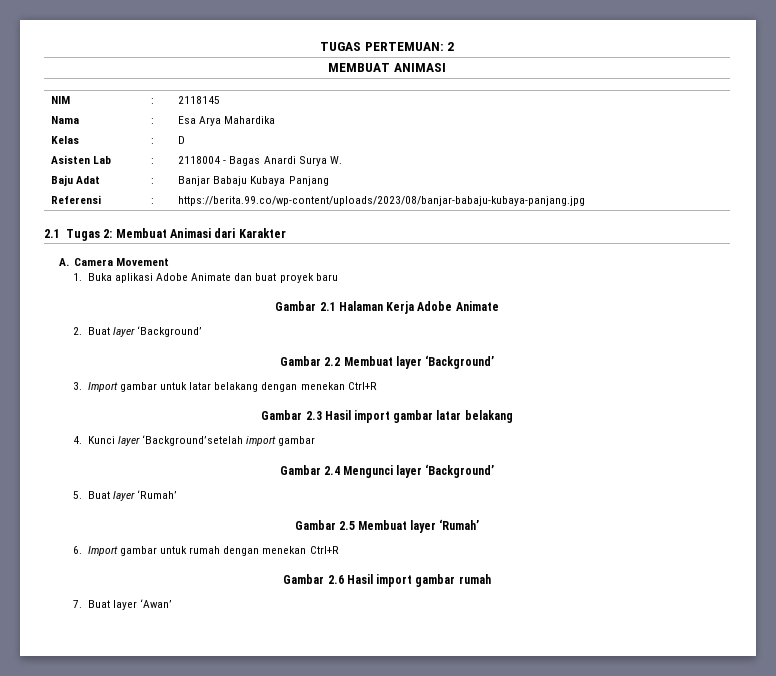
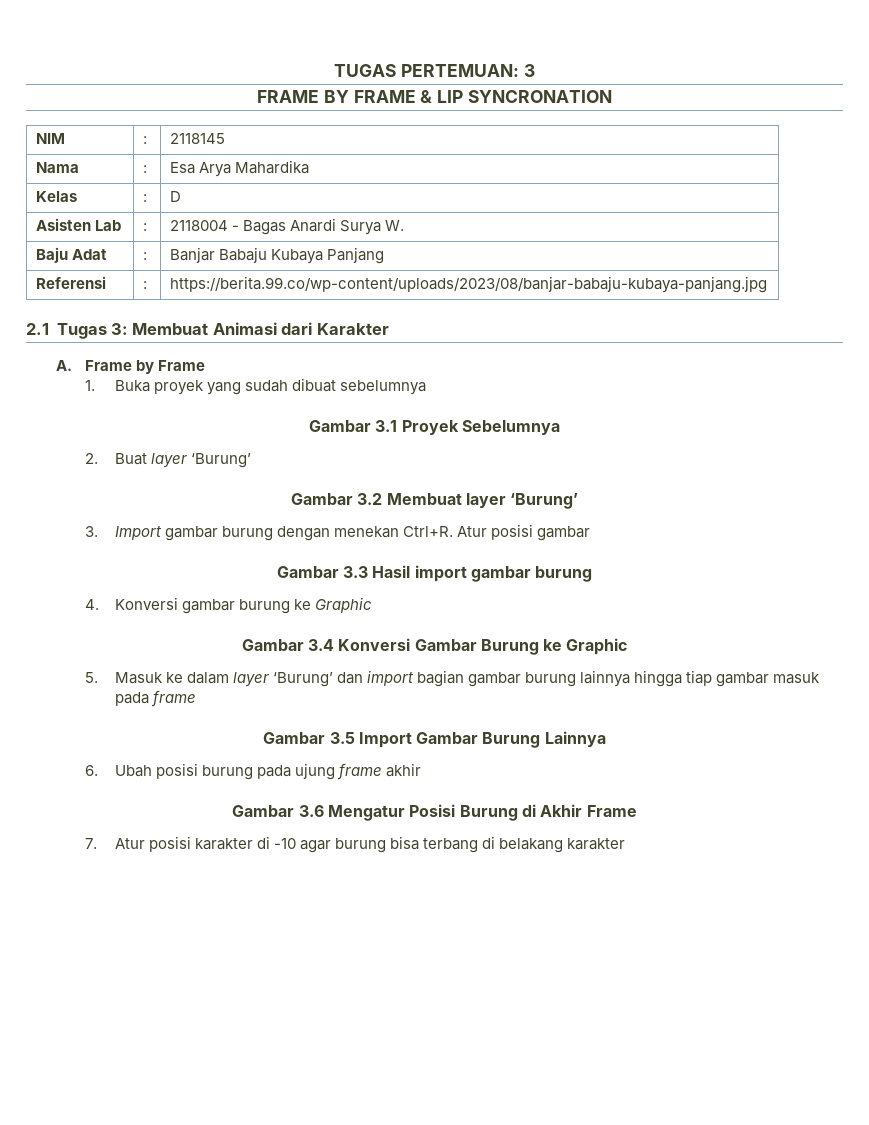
- TUGAS PERTEMUAN: 2
- MEMBUAT ANIMASI
+ TUGAS PERTEMUAN: 3
+ FRAME BY FRAME & LIP SYNCRONATION
- 2.1 Tugas 2: Membuat Animasi dari Karakter
+ 2.1 Tugas 3: Membuat Animasi dari Karakter
- A. Camera Movement
+ A. Frame by Frame
- 1. Buka aplikasi Adobe Animate dan buat proyek baru
- Gambar 2.1 Halaman Kerja Adobe Animate
+ 1. Buka proyek yang sudah dibuat sebelumnya
+ Gambar 3.1 Proyek Sebelumnya
- 2. Buat layer ‘Background’
- Gambar 2.2 Membuat layer ‘Background’
+ 2. Buat layer ‘Burung’
+ Gambar 3.2 Membuat layer ‘Burung’
- 3. Import gambar untuk latar belakang dengan menekan Ctrl+R
- Gambar 2.3 Hasil import gambar latar belakang
+ 3. Import gambar burung dengan menekan Ctrl+R. Atur posisi gambar
+ Gambar 3.3 Hasil import gambar burung
- 4. Kunci layer ‘Background’setelah import gambar
- Gambar 2.4 Mengunci layer ‘Background’
- 5. Buat layer ‘Rumah’
- Gambar 2.5 Membuat layer ‘Rumah’
- 6. Import gambar untuk rumah dengan menekan Ctrl+R
- Gambar 2.6 Hasil import gambar rumah
- 7. Buat layer ‘Awan’
+ 4. Konversi gambar burung ke Graphic
+ Gambar 3.4 Konversi Gambar Burung ke Graphic
+ 5. Masuk ke dalam layer ‘Burung’ dan import bagian gambar burung lainnya hingga tiap gambar masuk pada frame
+ Gambar 3.5 Import Gambar Burung Lainnya
+ 6. Ubah posisi burung pada ujung frame akhir
+ Gambar 3.6 Mengatur Posisi Burung di Akhir Frame
+ 7. Atur posisi karakter di -10 agar burung bisa terbang di belakang karakter

